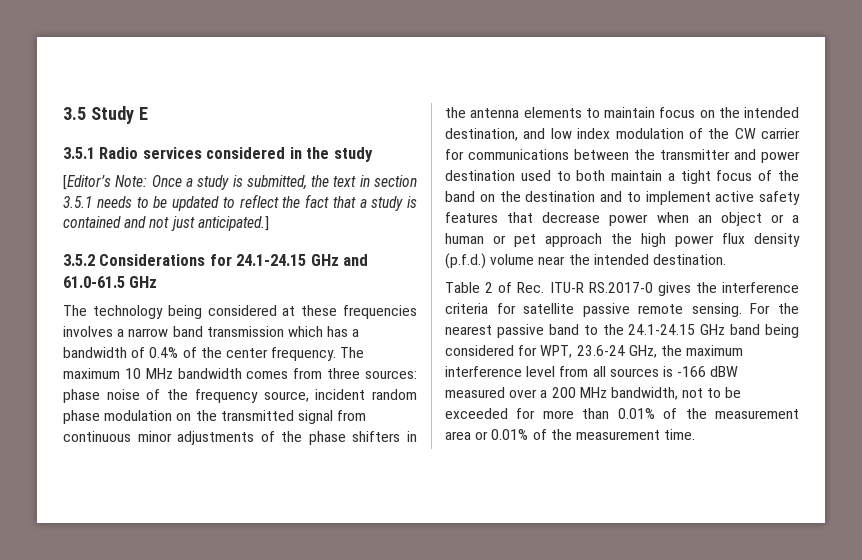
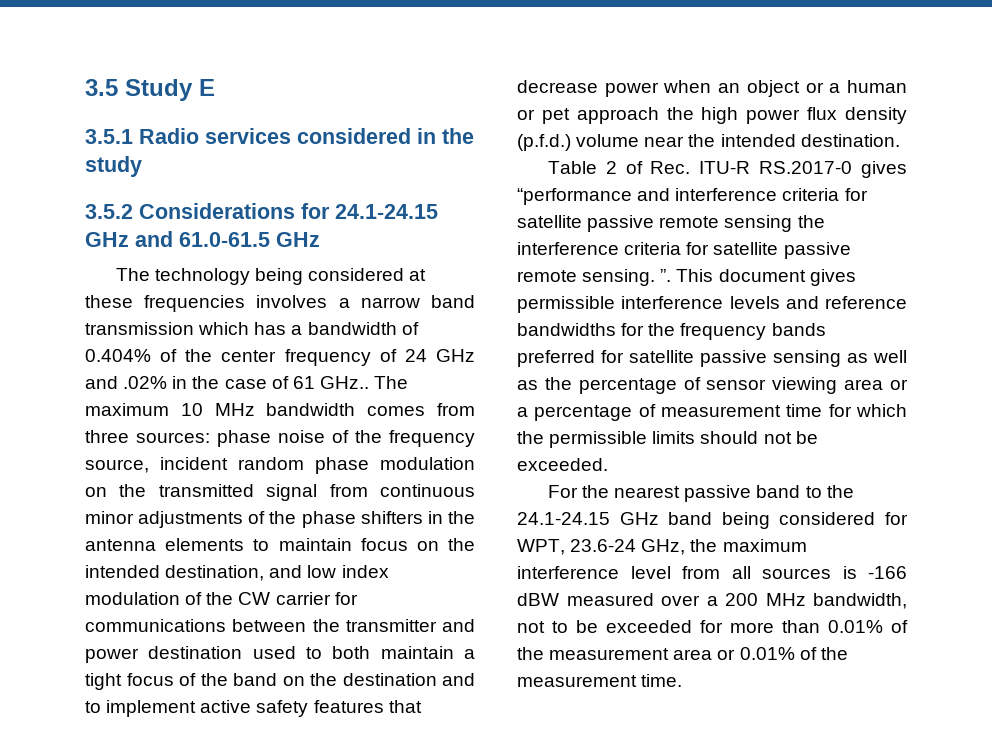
- [Editor’s Note: Once a study is submitted, the text in section 3.5.1 needs to be updated to reflect the fact that a study is contained and not just anticipated.]
- The technology being considered at these frequencies involves a narrow band transmission which has a bandwidth of 0.4% of the center frequency.
+ The technology being considered at these frequencies involves a narrow band transmission which has a bandwidth of 0.404% of the center frequency of 24 GHz and .02% in the case of 61 GHz..
- Table 2 of Rec. ITU-R RS.2017-0 gives the interference criteria for satellite passive remote sensing. For the nearest passive band to the 24.1-24.15 GHz band being considered for WPT, 23.6-24 GHz, the maximum interference level from all sources is -166 dBW measured over a 200 MHz bandwidth, not to be exceeded for more than 0.01% of the measurement area or 0.01% of the measurement time.
+ Table 2 of Rec. ITU-R RS.2017-0 gives “performance and interference criteria for satellite passive remote sensing the interference criteria for satellite passive remote sensing. ”. This document gives permissible interference levels and reference bandwidths for the frequency bands preferred for satellite passive sensing as well as the percentage of sensor viewing area or a percentage of measurement time for which the permissible limits should not be exceeded.
+ For the nearest passive band to the 24.1-24.15 GHz band being considered for WPT, 23.6-24 GHz, the maximum interference level from all sources is -166 dBW measured over a 200 MHz bandwidth, not to be exceeded for more than 0.01% of the measurement area or 0.01% of the measurement time.

